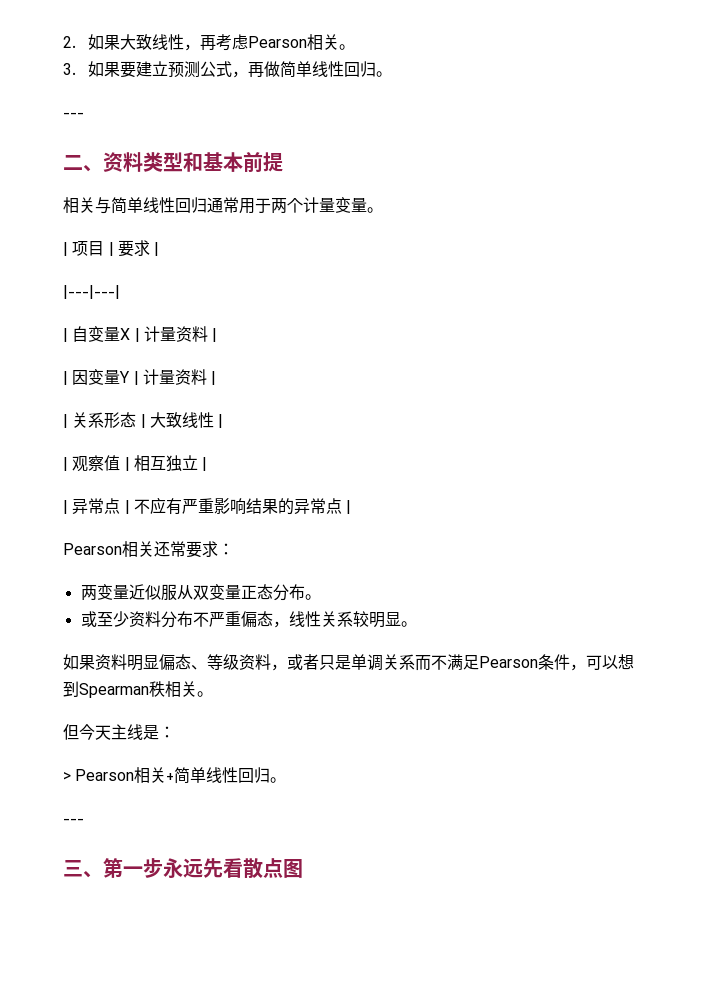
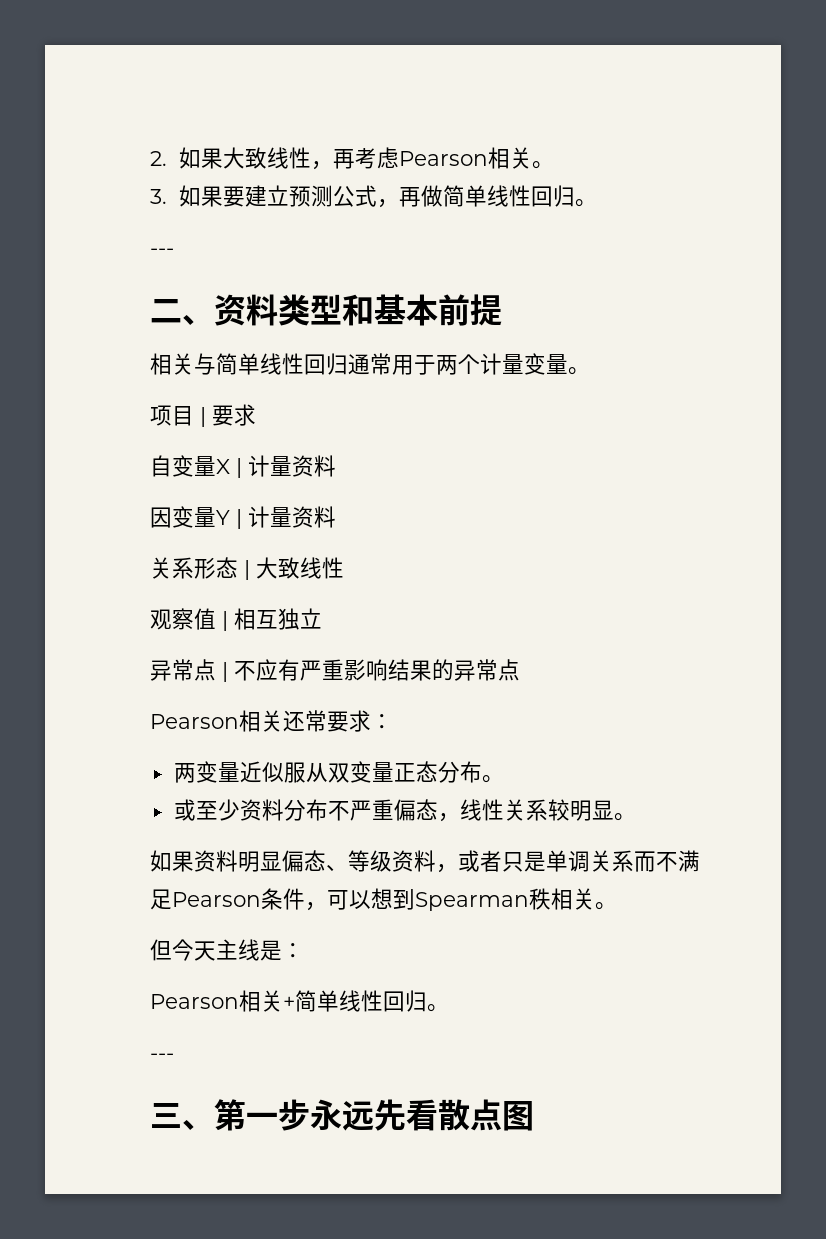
- | 项目 | 要求 |
- |---|---|
- | 自变量X | 计量资料 |
- | 因变量Y | 计量资料 |
- | 关系形态 | 大致线性 |
- | 观察值 | 相互独立 |
- | 异常点 | 不应有严重影响结果的异常点 |
+ 项目 | 要求
+ 自变量X | 计量资料
+ 因变量Y | 计量资料
+ 关系形态 | 大致线性
+ 观察值 | 相互独立
+ 异常点 | 不应有严重影响结果的异常点
- > Pearson相关+简单线性回归。
+ Pearson相关+简单线性回归。

